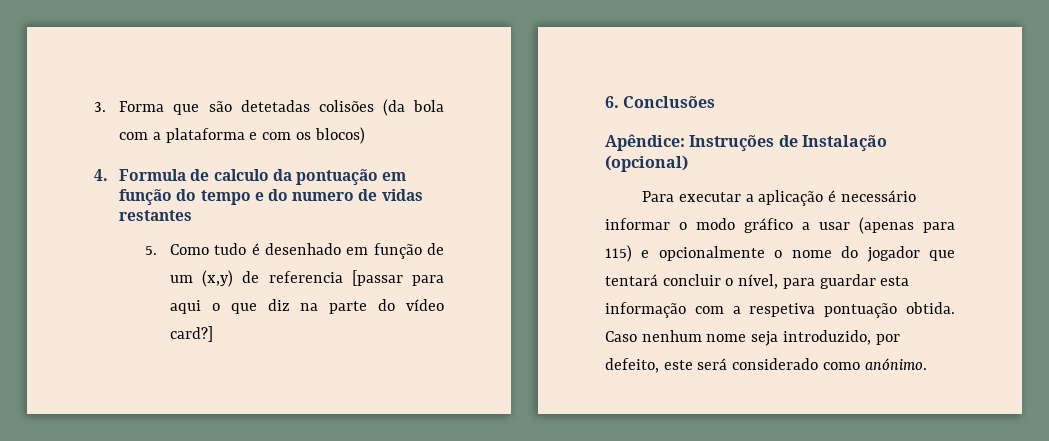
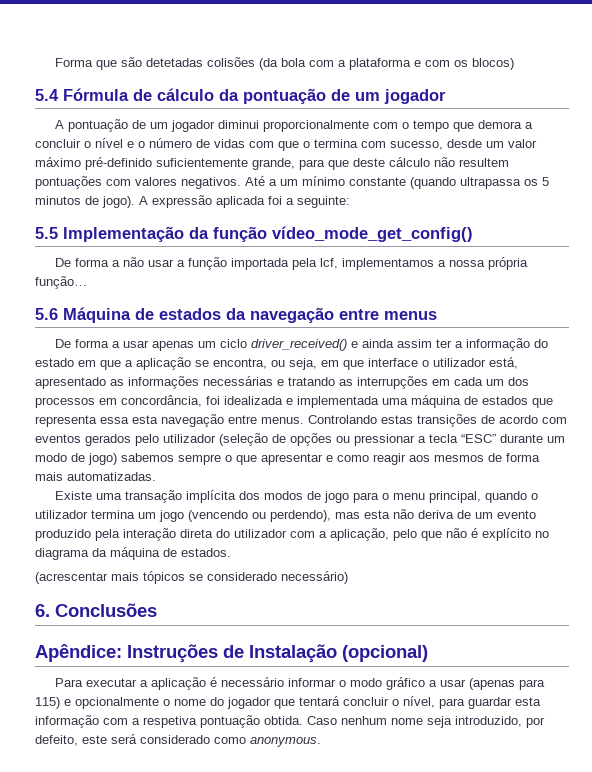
- 3. Forma que são detetadas colisões (da bola com a plataforma e com os blocos)
+ Forma que são detetadas colisões (da bola com a plataforma e com os blocos)
- 4. Formula de calculo da pontuação em função do tempo e do numero de vidas restantes
- 5. Como tudo é desenhado em função de um (x,y) de referencia [passar para aqui o que diz na parte do vídeo card?]
+ 5.4 Fórmula de cálculo da pontuação de um jogador
+ A pontuação de um jogador diminui proporcionalmente com o tempo que demora a concluir o nível e o número de vidas com que o termina com sucesso, desde um valor máximo pré-definido suficientemente grande, para que deste cálculo não resultem pontuações com valores negativos. Até a um mínimo constante (quando ultrapassa os 5 minutos de jogo). A expressão aplicada foi a seguinte:
+ 5.5 Implementação da função vídeo_mode_get_config()
+ De forma a não usar a função importada pela lcf, implementamos a nossa própria função…
+ 5.6 Máquina de estados da navegação entre menus
+ De forma a usar apenas um ciclo driver_received() e ainda assim ter a informação do estado em que a aplicação se encontra, ou seja, em que interface o utilizador está, apresentado as informações necessárias e tratando as interrupções em cada um dos processos em concordância, foi idealizada e implementada uma máquina de estados que representa essa esta navegação entre menus. Controlando estas transições de acordo com eventos gerados pelo utilizador (seleção de opções ou pressionar a tecla “ESC” durante um modo de jogo) sabemos sempre o que apresentar e como reagir aos mesmos de forma mais automatizadas.
+ Existe uma transação implícita dos modos de jogo para o menu principal, quando o utilizador termina um jogo (vencendo ou perdendo), mas esta não deriva de um evento produzido pela interação direta do utilizador com a aplicação, pelo que não é explícito no diagrama da máquina de estados.
+ (acrescentar mais tópicos se considerado necessário)
- Caso nenhum nome seja introduzido, por defeito, este será considerado como anónimo.
+ Caso nenhum nome seja introduzido, por defeito, este será considerado como anonymous.

